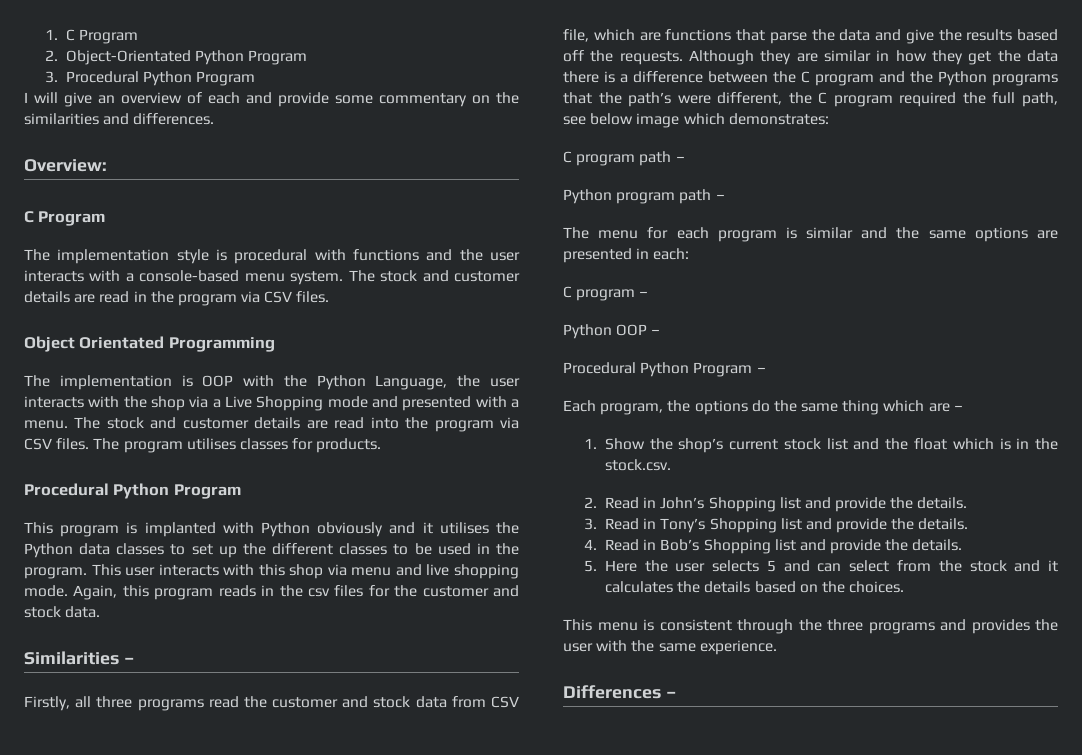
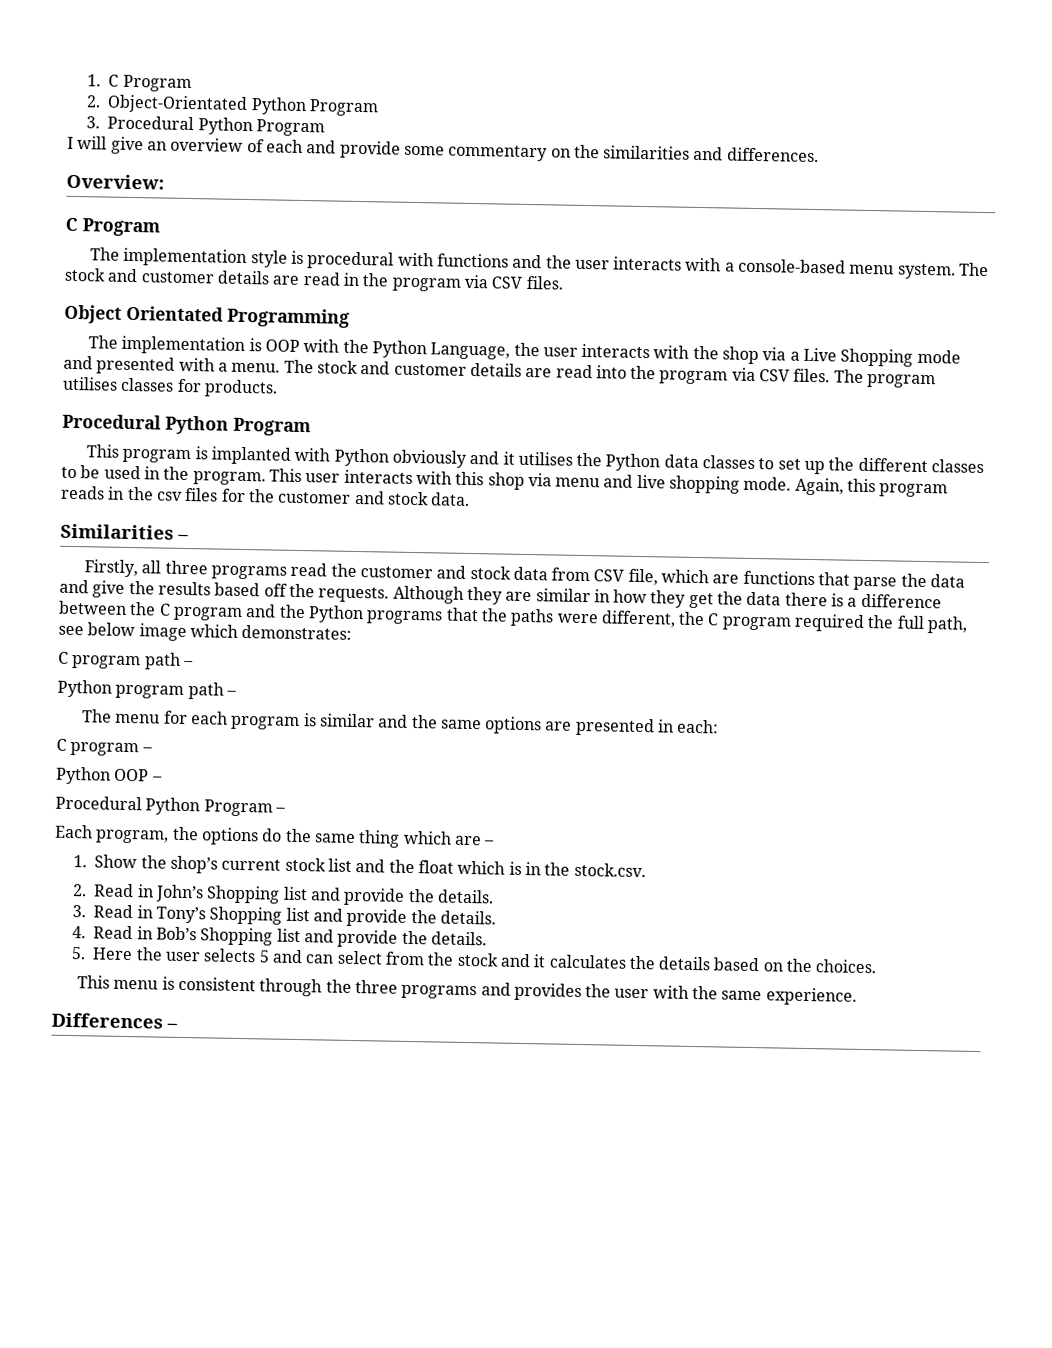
- Although they are similar in how they get the data there is a difference between the C program and the Python programs that the path’s were different, the C program required the full path, see below image which demonstrates:
+ Although they are similar in how they get the data there is a difference between the C program and the Python programs that the paths were different, the C program required the full path, see below image which demonstrates:

